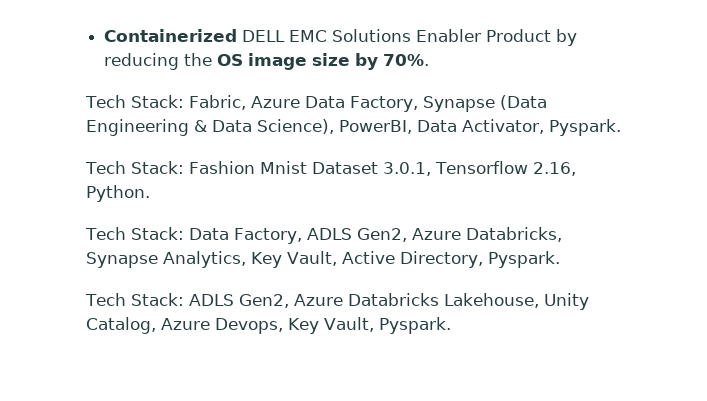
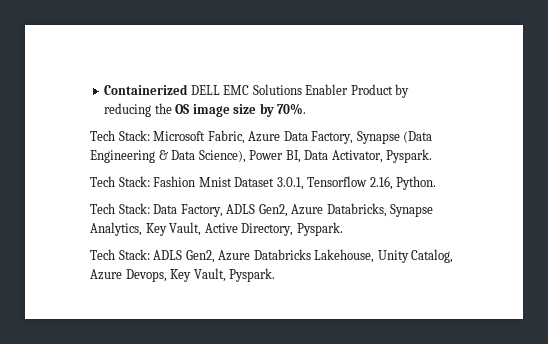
- Tech Stack: Fabric, Azure Data Factory, Synapse (Data Engineering & Data Science), PowerBI, Data Activator, Pyspark.
+ Tech Stack: Microsoft Fabric, Azure Data Factory, Synapse (Data Engineering & Data Science), Power BI, Data Activator, Pyspark.

